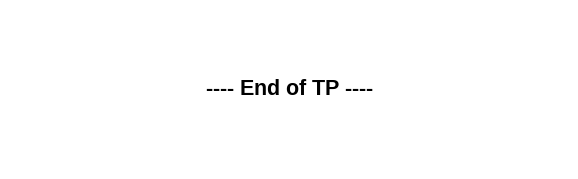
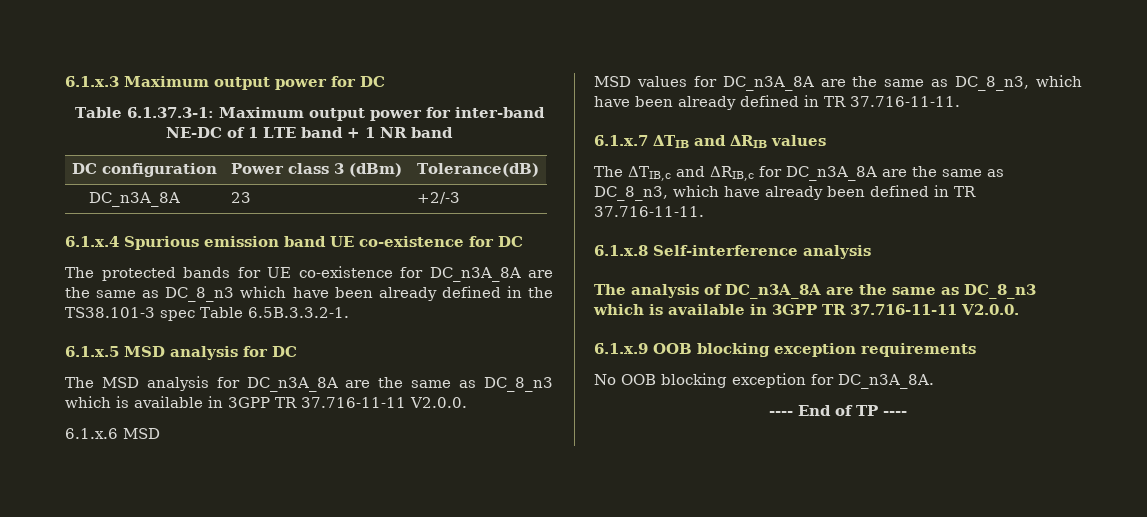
+ 6.1.x.3 Maximum output power for DC
+ Table 6.1.37.3-1: Maximum output power for inter-band NE-DC of 1 LTE band + 1 NR band
+ DC configuration | Power class 3 (dBm) | Tolerance(dB)
+ DC_n3A_8A | 23 | +2/-3
+ 6.1.x.4 Spurious emission band UE co-existence for DC
+ The protected bands for UE co-existence for DC_n3A_8A are the same as DC_8_n3 which have been already defined in the TS38.101-3 spec Table 6.5B.3.3.2-1.
+ 6.1.x.5 MSD analysis for DC
+ The MSD analysis for DC_n3A_8A are the same as DC_8_n3 which is available in 3GPP TR 37.716-11-11 V2.0.0.
+ 6.1.x.6 MSD
+ MSD values for DC_n3A_8A are the same as DC_8_n3, which have been already defined in TR 37.716-11-11.
+ 6.1.x.7 ∆TIB and ∆RIB values
+ The ΔTIB,c and ΔRIB,c for DC_n3A_8A are the same as DC_8_n3, which have already been defined in TR 37.716-11-11.
+ 6.1.x.8 Self-interference analysis
+ The analysis of DC_n3A_8A are the same as DC_8_n3 which is available in 3GPP TR 37.716-11-11 V2.0.0.
+ 6.1.x.9 OOB blocking exception requirements
+ No OOB blocking exception for DC_n3A_8A.

